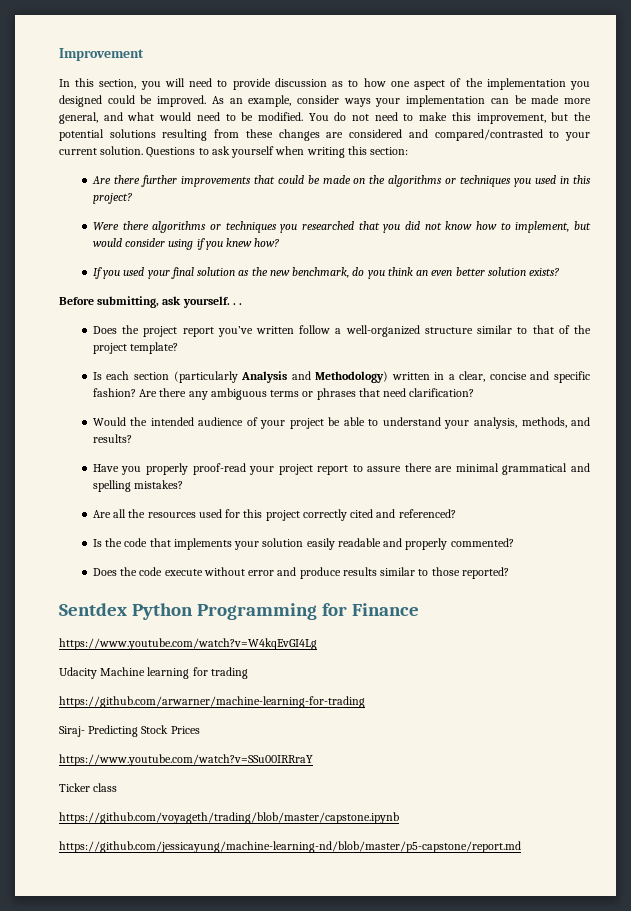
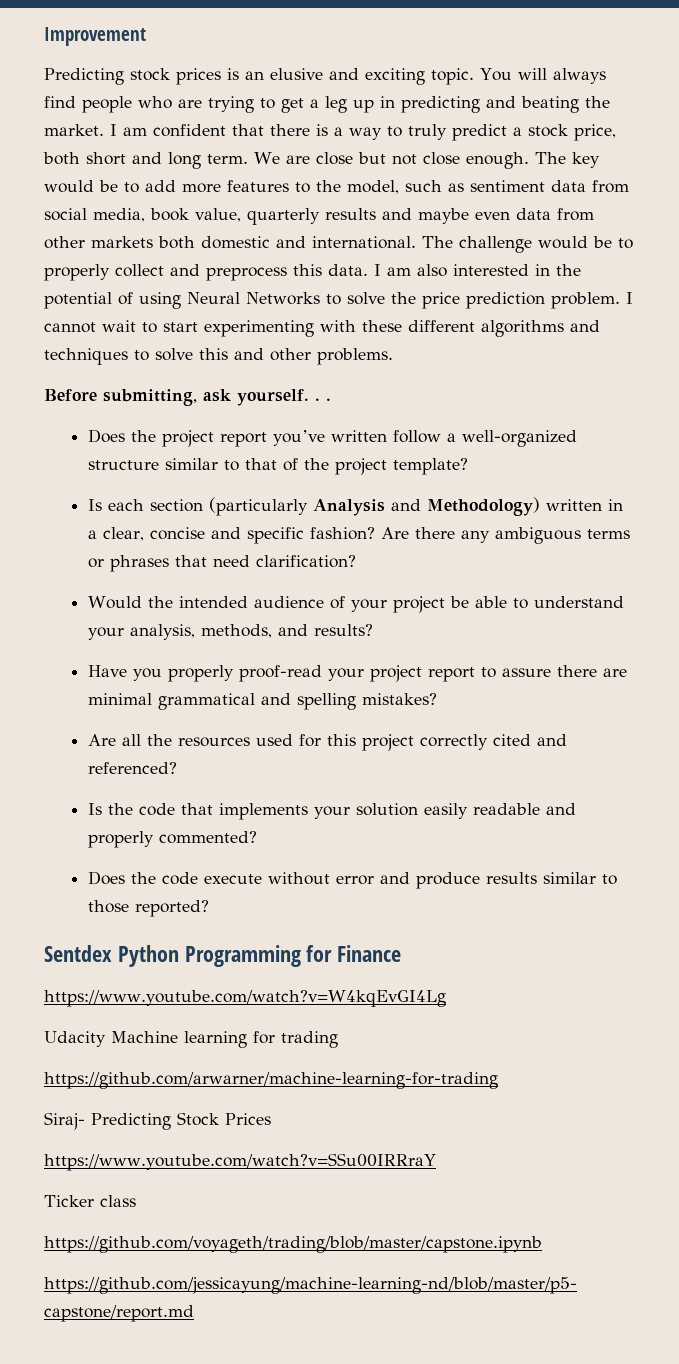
- In this section, you will need to provide discussion as to how one aspect of the implementation you designed could be improved. As an example, consider ways your implementation can be made more general, and what would need to be modified. You do not need to make this improvement, but the potential solutions resulting from these changes are considered and compared/contrasted to your current solution. Questions to ask yourself when writing this section:
- Are there further improvements that could be made on the algorithms or techniques you used in this project?
- Were there algorithms or techniques you researched that you did not know how to implement, but would consider using if you knew how?
- If you used your final solution as the new benchmark, do you think an even better solution exists?
+ Predicting stock prices is an elusive and exciting topic. You will always find people who are trying to get a leg up in predicting and beating the market. I am confident that there is a way to truly predict a stock price, both short and long term. We are close but not close enough. The key would be to add more features to the model, such as sentiment data from social media, book value, quarterly results and maybe even data from other markets both domestic and international. The challenge would be to properly collect and preprocess this data. I am also interested in the potential of using Neural Networks to solve the price prediction problem. I cannot wait to start experimenting with these different algorithms and techniques to solve this and other problems.

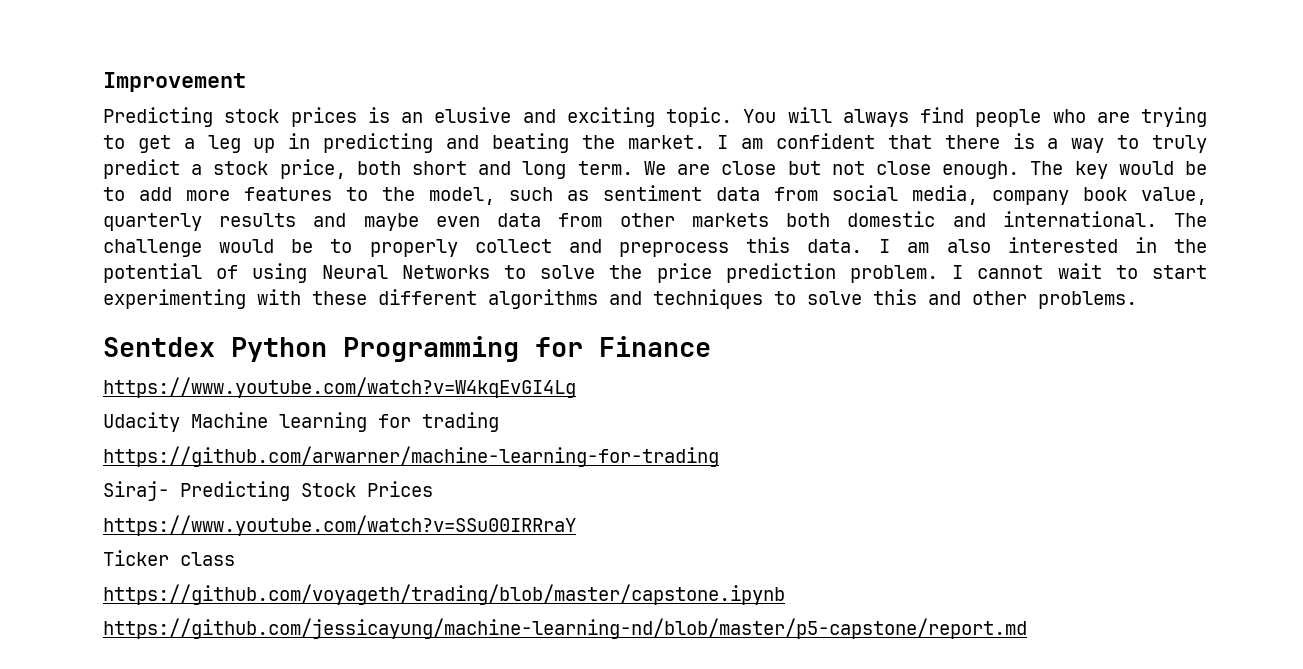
- The key would be to add more features to the model, such as sentiment data from social media, book value, quarterly results and maybe even data from other markets both domestic and international.
+ The key would be to add more features to the model, such as sentiment data from social media, company book value, quarterly results and maybe even data from other markets both domestic and international.
- Before submitting, ask yourself. . .
- Does the project report you’ve written follow a well-organized structure similar to that of the project template?
- Is each section (particularly Analysis and Methodology) written in a clear, concise and specific fashion? Are there any ambiguous terms or phrases that need clarification?
- Would the intended audience of your project be able to understand your analysis, methods, and results?
- Have you properly proof-read your project report to assure there are minimal grammatical and spelling mistakes?
- Are all the resources used for this project correctly cited and referenced?
- Is the code that implements your solution easily readable and properly commented?
- Does the code execute without error and produce results similar to those reported?

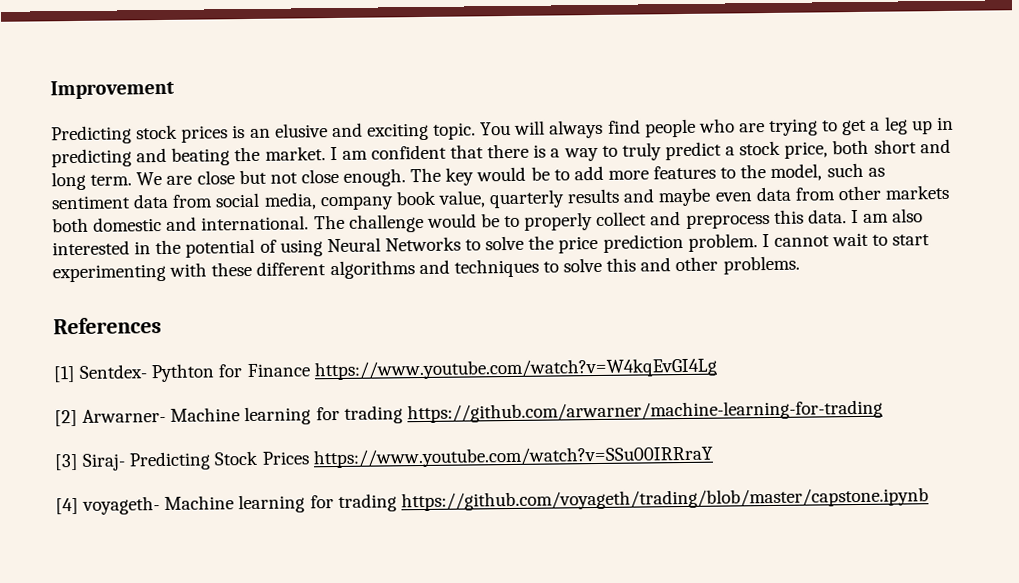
- Sentdex Python Programming for Finance
- https://www.youtube.com/watch?v=W4kqEvGI4Lg
+ References
+ [1] Sentdex- Pythton for Finance https://www.youtube.com/watch?v=W4kqEvGI4Lg
- Udacity Machine learning for trading
- https://github.com/arwarner/machine-learning-for-trading
+ [2] Arwarner- Machine learning for trading https://github.com/arwarner/machine-learning-for-trading
- Siraj- Predicting Stock Prices
- https://www.youtube.com/watch?v=SSu00IRRraY
+ [3] Siraj- Predicting Stock Prices https://www.youtube.com/watch?v=SSu00IRRraY
- Ticker class
- https://github.com/voyageth/trading/blob/master/capstone.ipynb
+ [4] voyageth- Machine learning for trading https://github.com/voyageth/trading/blob/master/capstone.ipynb
- https://github.com/jessicayung/machine-learning-nd/blob/master/p5-capstone/report.md

